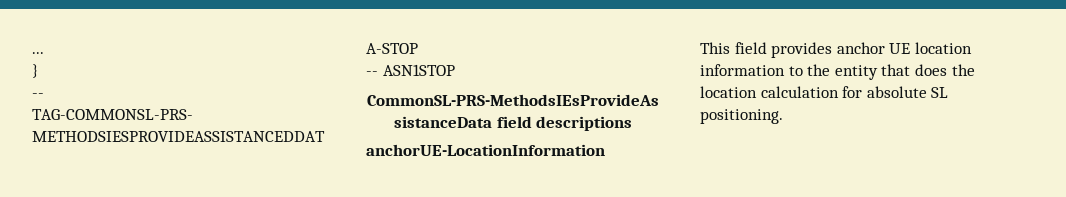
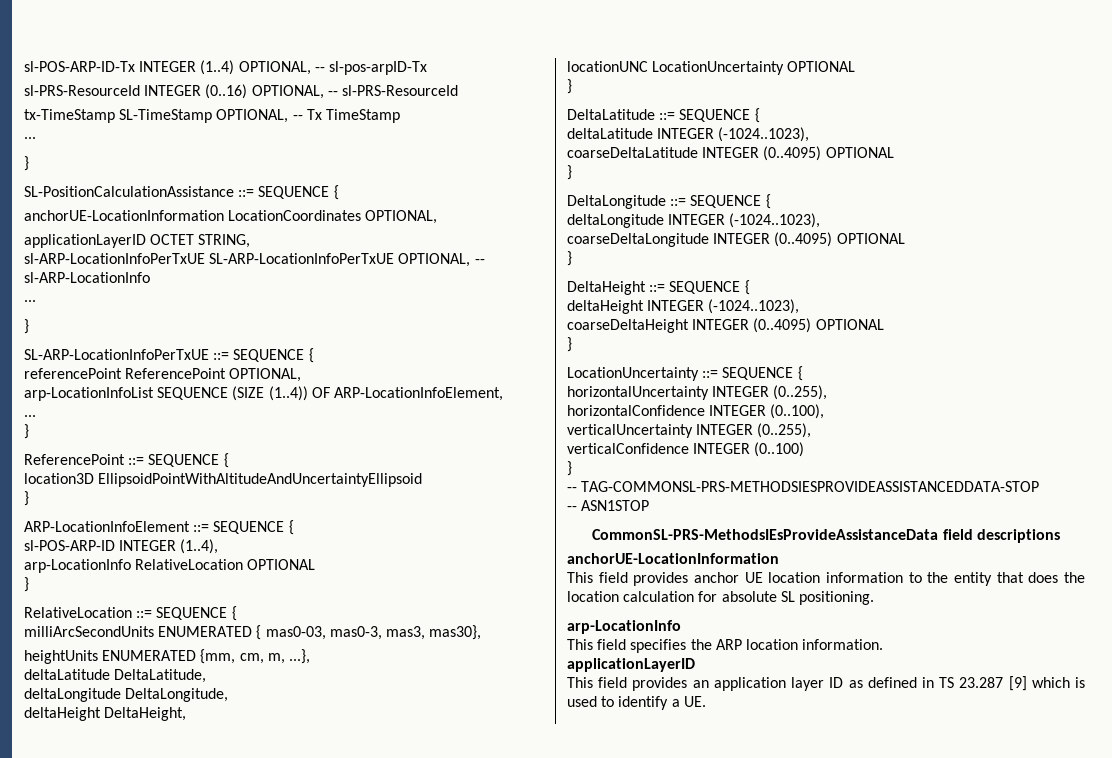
+ sl-POS-ARP-ID-Tx INTEGER (1..4) OPTIONAL, -- sl-pos-arpID-Tx
+ sl-PRS-ResourceId INTEGER (0..16) OPTIONAL, -- sl-PRS-ResourceId
+ tx-TimeStamp SL-TimeStamp OPTIONAL, -- Tx TimeStamp
  ...
+ }
+ SL-PositionCalculationAssistance ::= SEQUENCE {
+ anchorUE-LocationInformation LocationCoordinates OPTIONAL,
+ applicationLayerID OCTET STRING,
+ sl-ARP-LocationInfoPerTxUE SL-ARP-LocationInfoPerTxUE OPTIONAL, -- sl-ARP-LocationInfo
+ ...
+ }
+ SL-ARP-LocationInfoPerTxUE ::= SEQUENCE {
+ referencePoint ReferencePoint OPTIONAL,
+ arp-LocationInfoList SEQUENCE (SIZE (1..4)) OF ARP-LocationInfoElement,
+ ...
+ }
+ ReferencePoint ::= SEQUENCE {
+ location3D EllipsoidPointWithAltitudeAndUncertaintyEllipsoid
+ }
+ ARP-LocationInfoElement ::= SEQUENCE {
+ sl-POS-ARP-ID INTEGER (1..4),
+ arp-LocationInfo RelativeLocation OPTIONAL
+ }
+ RelativeLocation ::= SEQUENCE {
+ milliArcSecondUnits ENUMERATED { mas0-03, mas0-3, mas3, mas30},
+ heightUnits ENUMERATED {mm, cm, m, ...},
+ deltaLatitude DeltaLatitude,
+ deltaLongitude DeltaLongitude,
+ deltaHeight DeltaHeight,
+ locationUNC LocationUncertainty OPTIONAL
+ }
+ DeltaLatitude ::= SEQUENCE {
+ deltaLatitude INTEGER (-1024..1023),
+ coarseDeltaLatitude INTEGER (0..4095) OPTIONAL
+ }
+ DeltaLongitude ::= SEQUENCE {
+ deltaLongitude INTEGER (-1024..1023),
+ coarseDeltaLongitude INTEGER (0..4095) OPTIONAL
+ }
+ DeltaHeight ::= SEQUENCE {
+ deltaHeight INTEGER (-1024..1023),
+ coarseDeltaHeight INTEGER (0..4095) OPTIONAL
+ }
+ LocationUncertainty ::= SEQUENCE {
+ horizontalUncertainty INTEGER (0..255),
+ horizontalConfidence INTEGER (0..100),
+ verticalUncertainty INTEGER (0..255),
+ verticalConfidence INTEGER (0..100)
  This field provides anchor UE location information to the entity that does the location calculation for absolute SL positioning.
+ arp-LocationInfo
+ This field specifies the ARP location information.
+ applicationLayerID
+ This field provides an application layer ID as defined in TS 23.287 [9] which is used to identify a UE.

